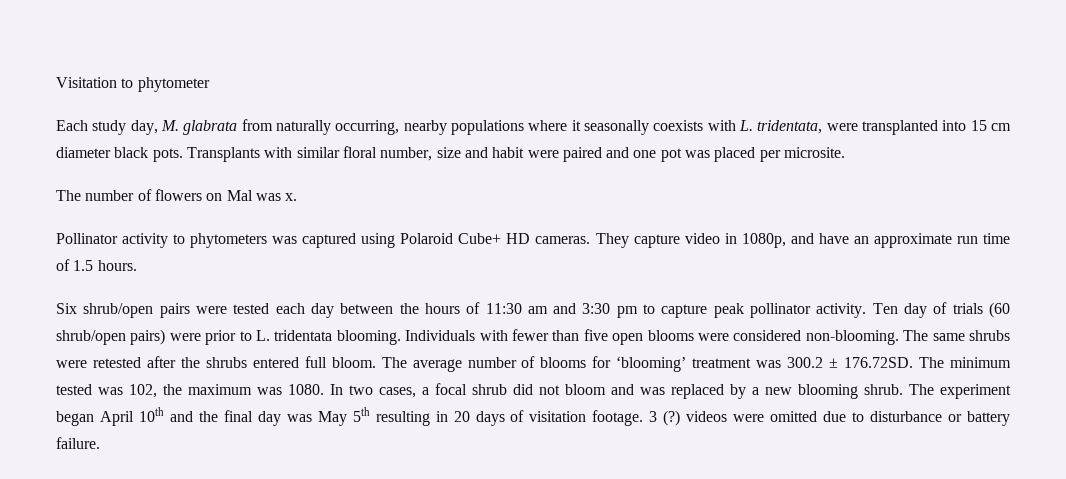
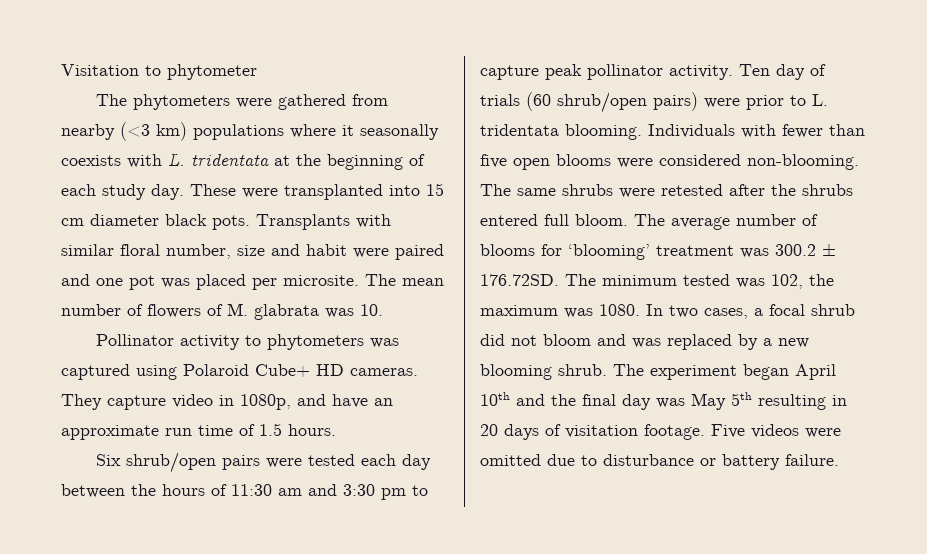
- Each study day, M. glabrata from naturally occurring, nearby populations where it seasonally coexists with L. tridentata, were transplanted into 15 cm diameter black pots.
+ The phytometers were gathered from nearby (<3 km) populations where it seasonally coexists with L. tridentata at the beginning of each study day. These were transplanted into 15 cm diameter black pots.
- Transplants with similar floral number, size and habit were paired and one pot was placed per microsite.
- The number of flowers on Mal was x.
+ Transplants with similar floral number, size and habit were paired and one pot was placed per microsite. The mean number of flowers of M. glabrata was 10.
- 3 (?) videos were omitted due to disturbance or battery failure.
+ Five videos were omitted due to disturbance or battery failure.

